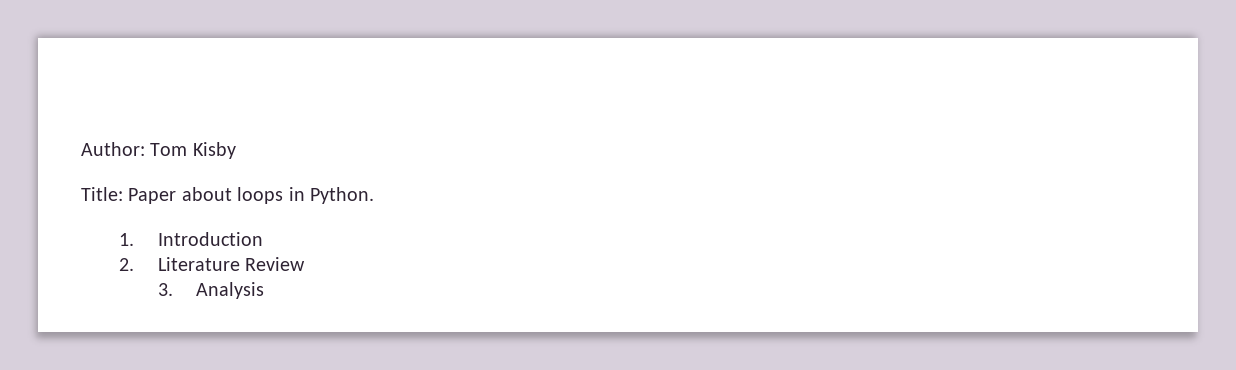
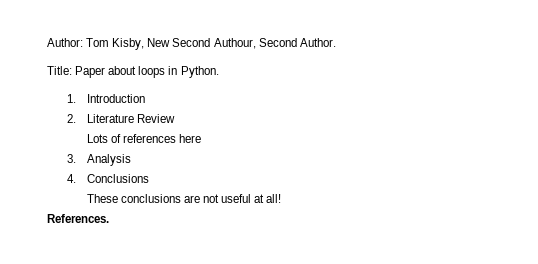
- Author: Tom Kisby
+ Author: Tom Kisby, New Second Authour, Second Author.
+ Lots of references here
  3. Analysis
+ 4. Conclusions
+ These conclusions are not useful at all!
+ References.

